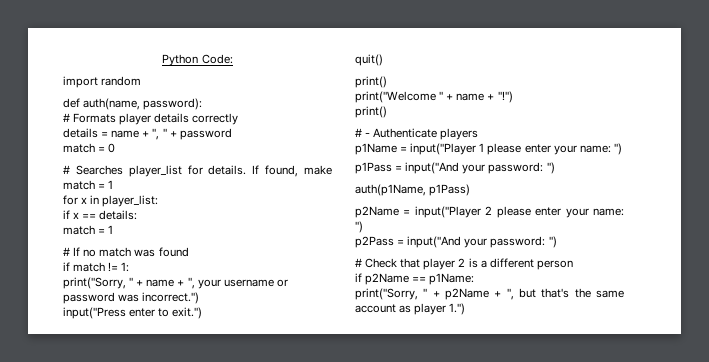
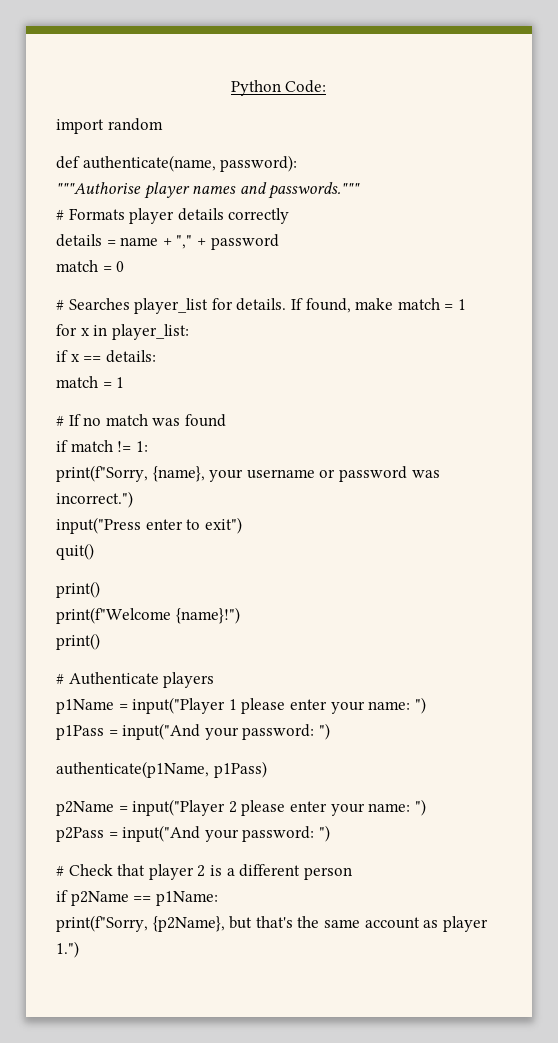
- def auth(name, password):
+ def authenticate(name, password):
+ """Authorise player names and passwords."""
- details = name + ", " + password
+ details = name + "," + password
- print("Sorry, " + name + ", your username or password was incorrect.")
+ print(f"Sorry, {name}, your username or password was incorrect.")
- input("Press enter to exit.")
+ input("Press enter to exit")
- print("Welcome " + name + "!")
+ print(f"Welcome {name}!")
- # - Authenticate players
+ # Authenticate players
- auth(p1Name, p1Pass)
+ authenticate(p1Name, p1Pass)
- print("Sorry, " + p2Name + ", but that's the same account as player 1.")
+ print(f"Sorry, {p2Name}, but that's the same account as player 1.")

